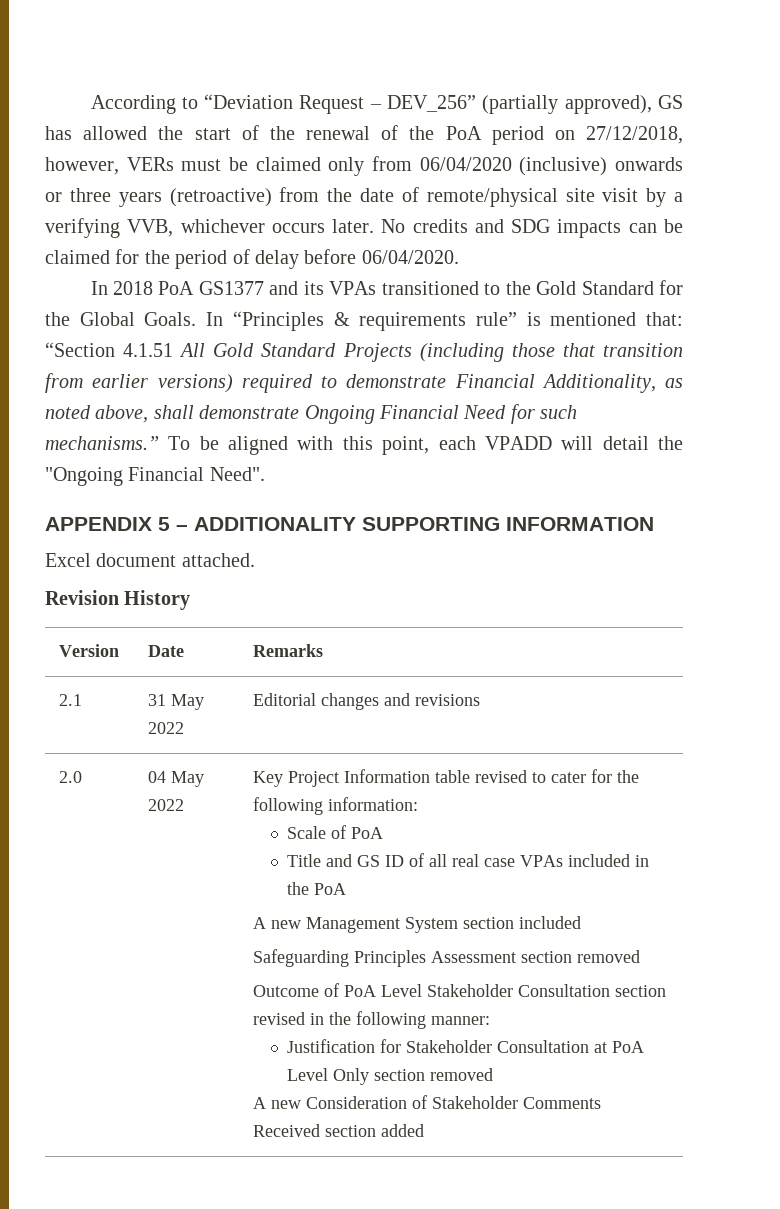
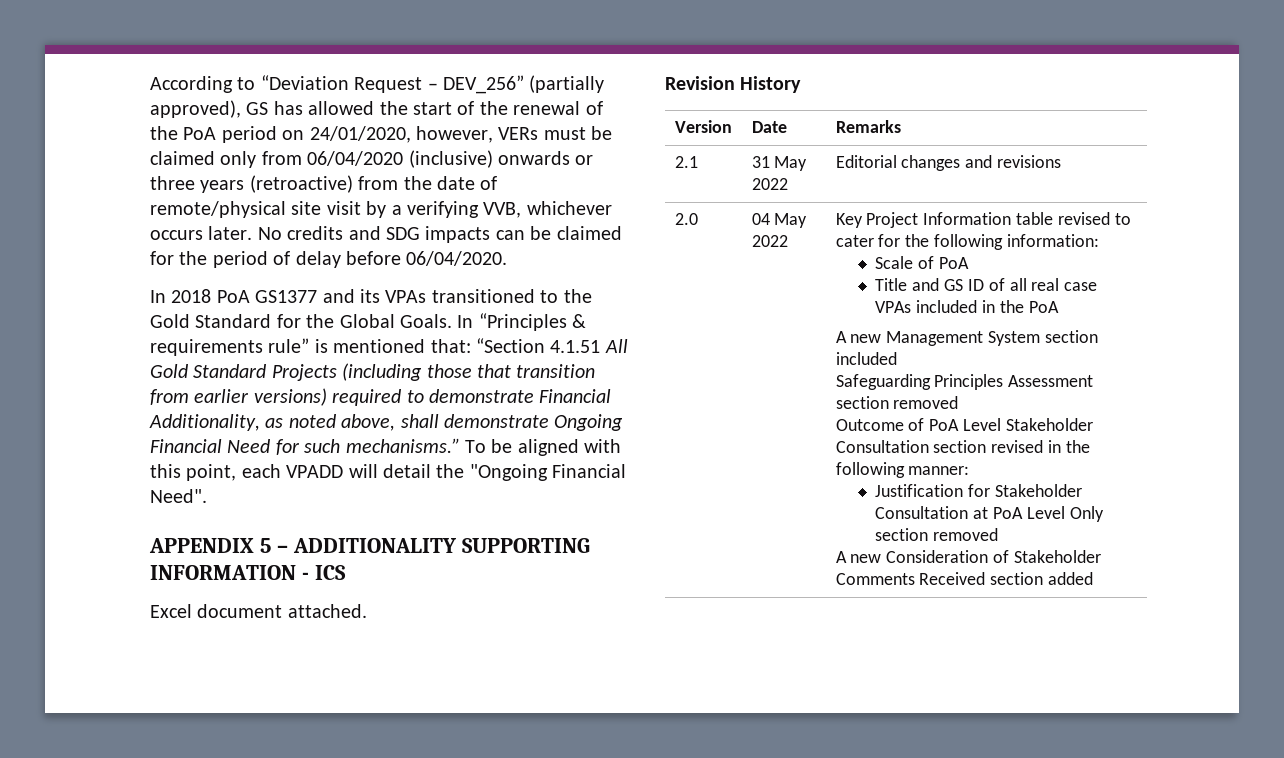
- According to “Deviation Request – DEV_256” (partially approved), GS has allowed the start of the renewal of the PoA period on 27/12/2018, however, VERs must be claimed only from 06/04/2020 (inclusive) onwards or three years (retroactive) from the date of remote/physical site visit by a verifying VVB, whichever occurs later.
+ According to “Deviation Request – DEV_256” (partially approved), GS has allowed the start of the renewal of the PoA period on 24/01/2020, however, VERs must be claimed only from 06/04/2020 (inclusive) onwards or three years (retroactive) from the date of remote/physical site visit by a verifying VVB, whichever occurs later.
- APPENDIX 5 – ADDITIONALITY SUPPORTING INFORMATION
+ APPENDIX 5 – ADDITIONALITY SUPPORTING INFORMATION - ICS

